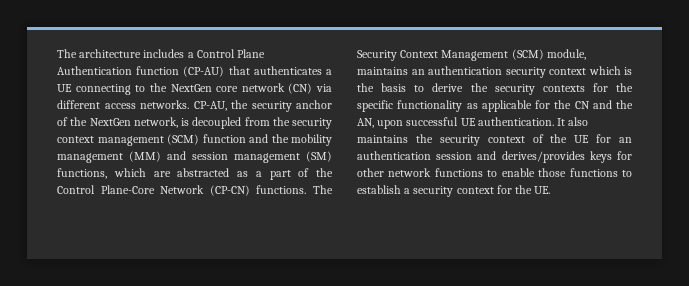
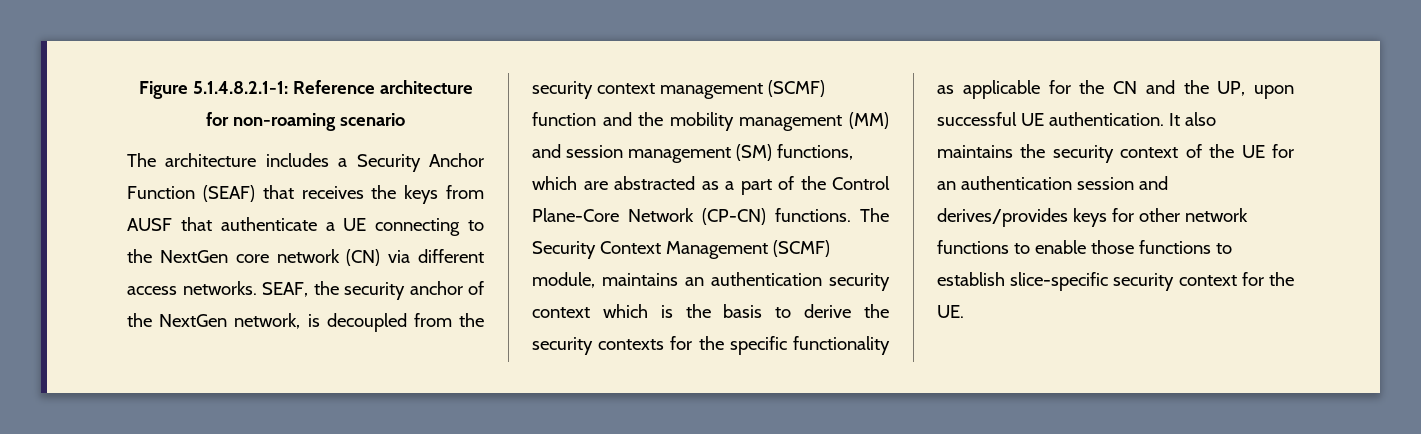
- The architecture includes a Control Plane Authentication function (CP-AU) that authenticates a UE connecting to the NextGen core network (CN) via different access networks.
+ Figure 5.1.4.8.2.1-1: Reference architecture for non-roaming scenario
+ The architecture includes a Security Anchor Function (SEAF) that receives the keys from AUSF that authenticate a UE connecting to the NextGen core network (CN) via different access networks.
- CP-AU, the security anchor of the NextGen network, is decoupled from the security context management (SCM) function and the mobility management (MM) and session management (SM) functions, which are abstracted as a part of the Control Plane-Core Network (CP-CN) functions.
+ SEAF, the security anchor of the NextGen network, is decoupled from the security context management (SCMF) function and the mobility management (MM) and session management (SM) functions, which are abstracted as a part of the Control Plane-Core Network (CP-CN) functions.
- The Security Context Management (SCM) module, maintains an authentication security context which is the basis to derive the security contexts for the specific functionality as applicable for the CN and the AN, upon successful UE authentication.
+ The Security Context Management (SCMF) module, maintains an authentication security context which is the basis to derive the security contexts for the specific functionality as applicable for the CN and the UP, upon successful UE authentication.
- It also maintains the security context of the UE for an authentication session and derives/provides keys for other network functions to enable those functions to establish a security context for the UE.
+ It also maintains the security context of the UE for an authentication session and derives/provides keys for other network functions to enable those functions to establish slice-specific security context for the UE.

